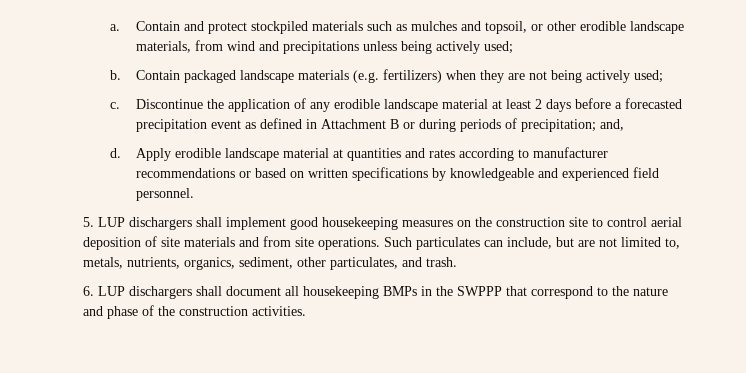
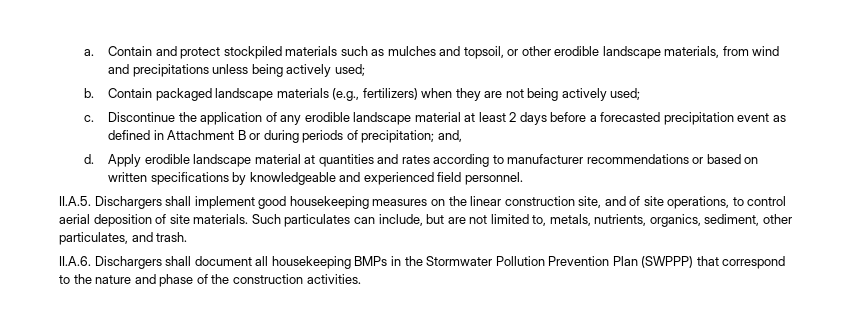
- Contain packaged landscape materials (e.g. fertilizers) when they are not being actively used;
+ Contain packaged landscape materials (e.g., fertilizers) when they are not being actively used;
- 5. LUP dischargers shall implement good housekeeping measures on the construction site to control aerial deposition of site materials and from site operations.
+ II.A.5. Dischargers shall implement good housekeeping measures on the linear construction site, and of site operations, to control aerial deposition of site materials.
- 6. LUP dischargers shall document all housekeeping BMPs in the SWPPP that correspond to the nature and phase of the construction activities.
+ II.A.6. Dischargers shall document all housekeeping BMPs in the Stormwater Pollution Prevention Plan (SWPPP) that correspond to the nature and phase of the construction activities.

